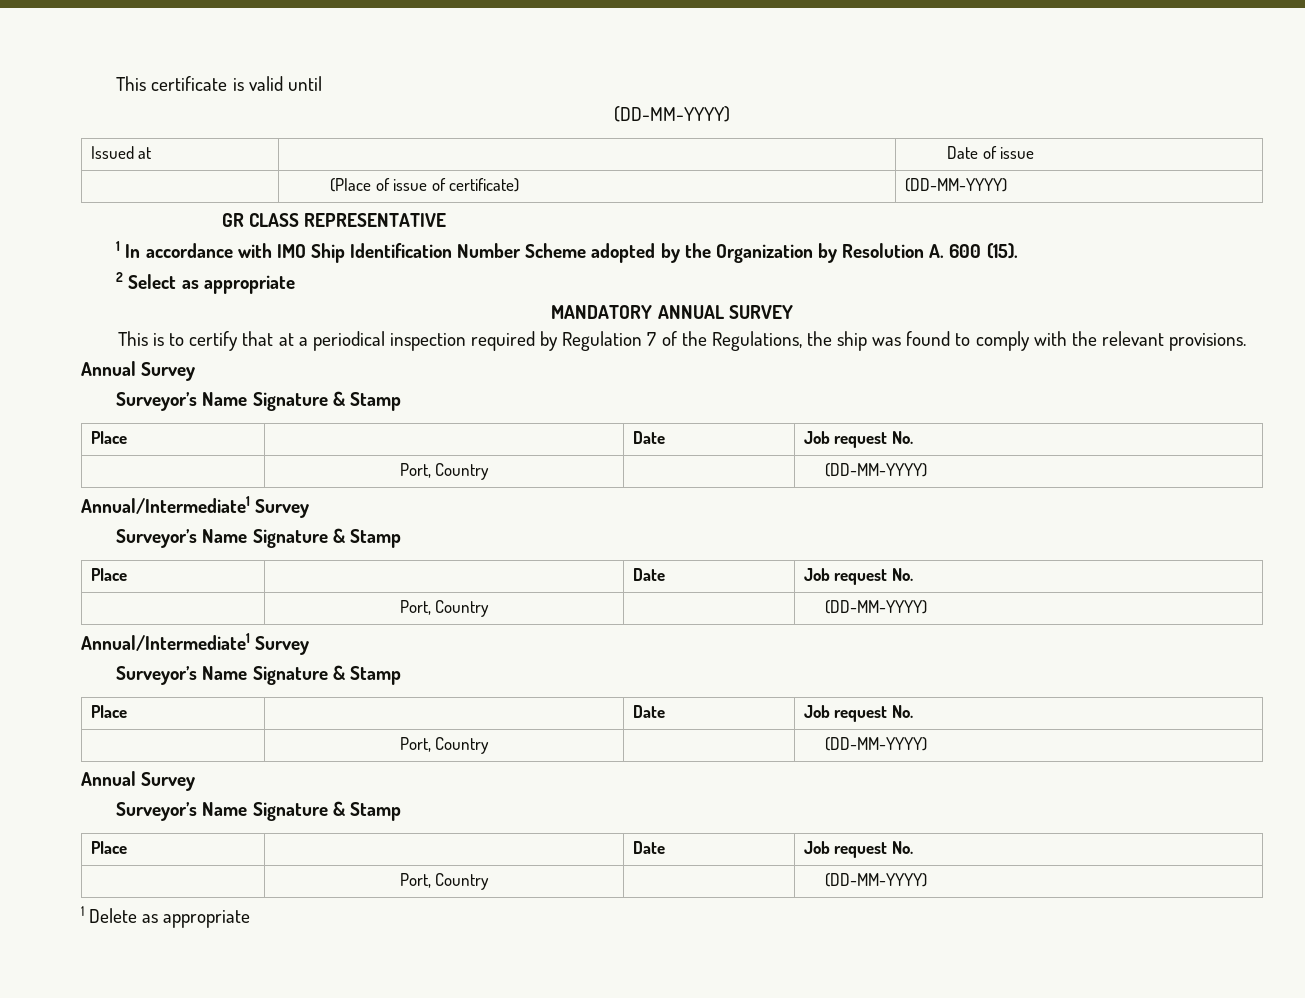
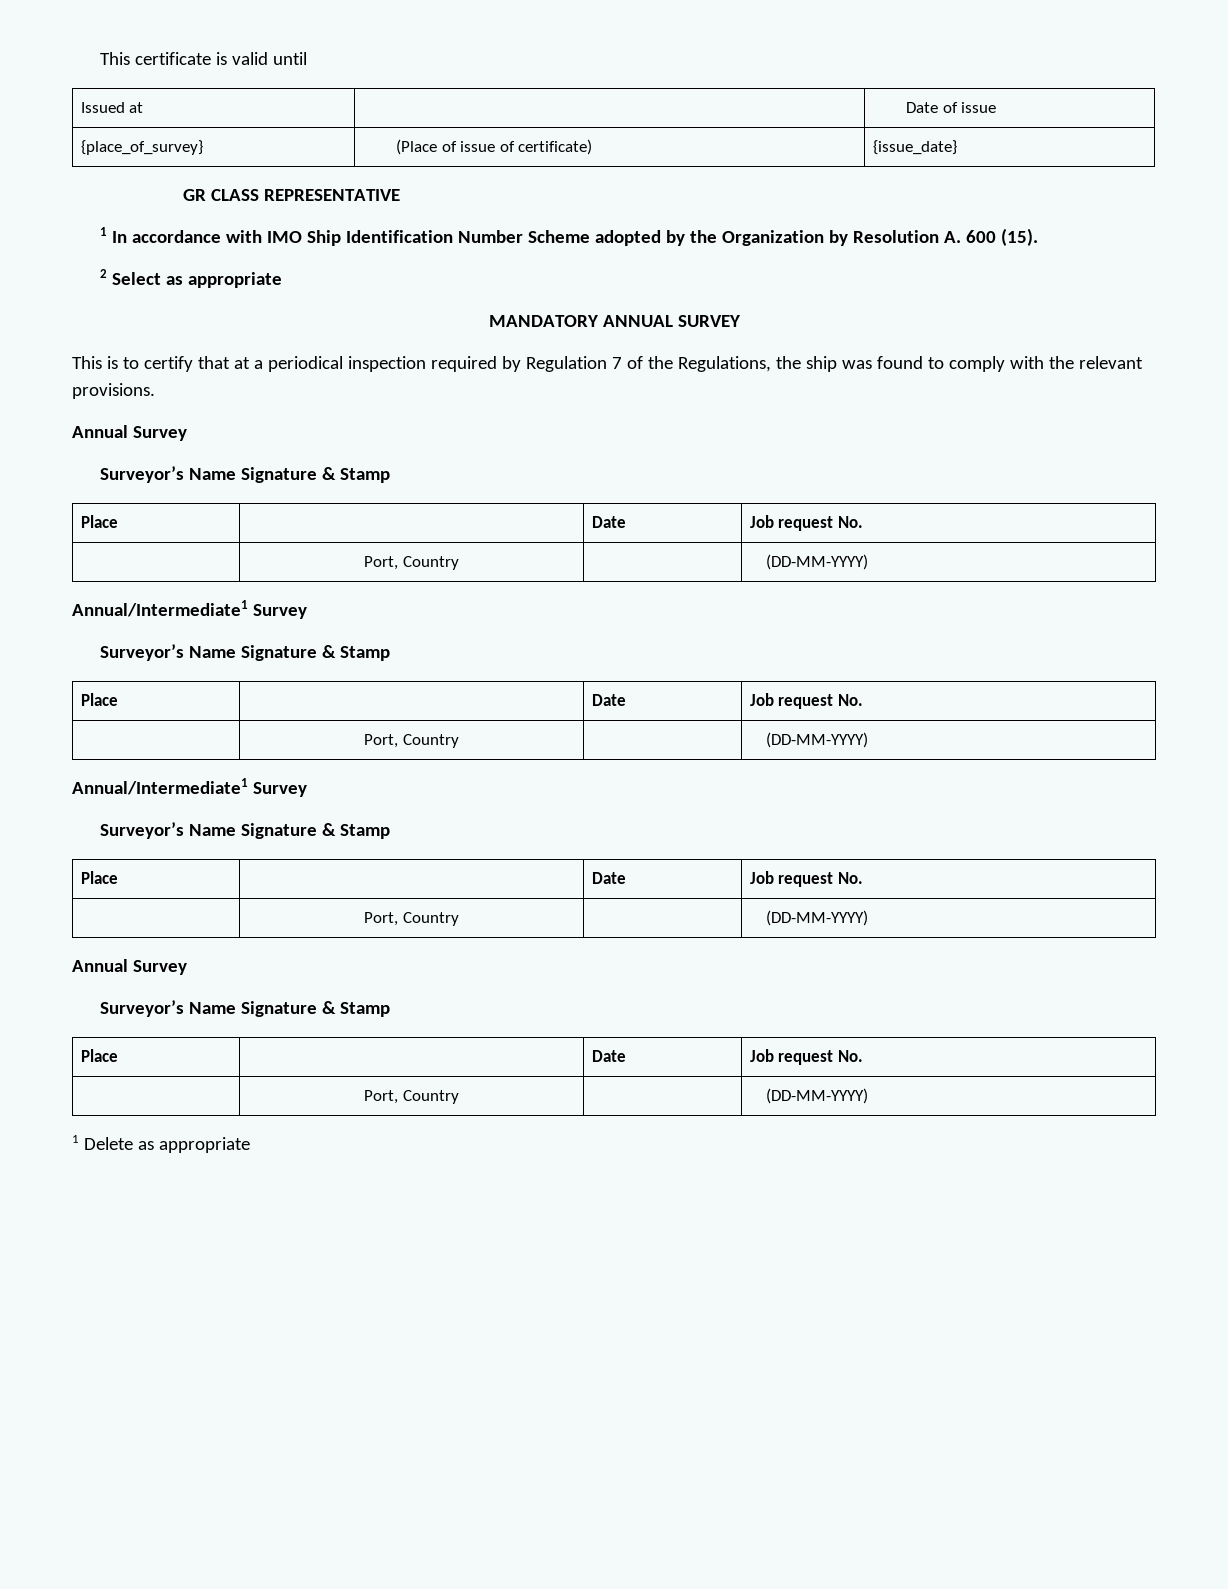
  This certificate is valid until
- (DD-MM-YYYY)
- | (Place of issue of certificate) | (DD-MM-YYYY)
+ {place_of_survey} | (Place of issue of certificate) | {issue_date}

